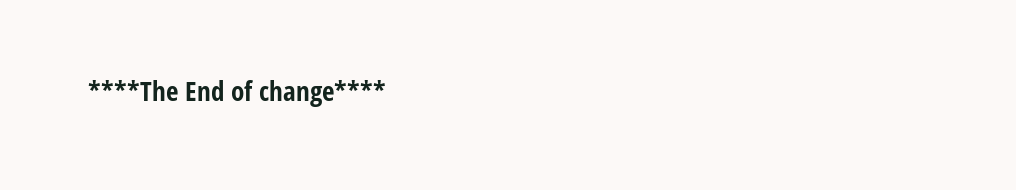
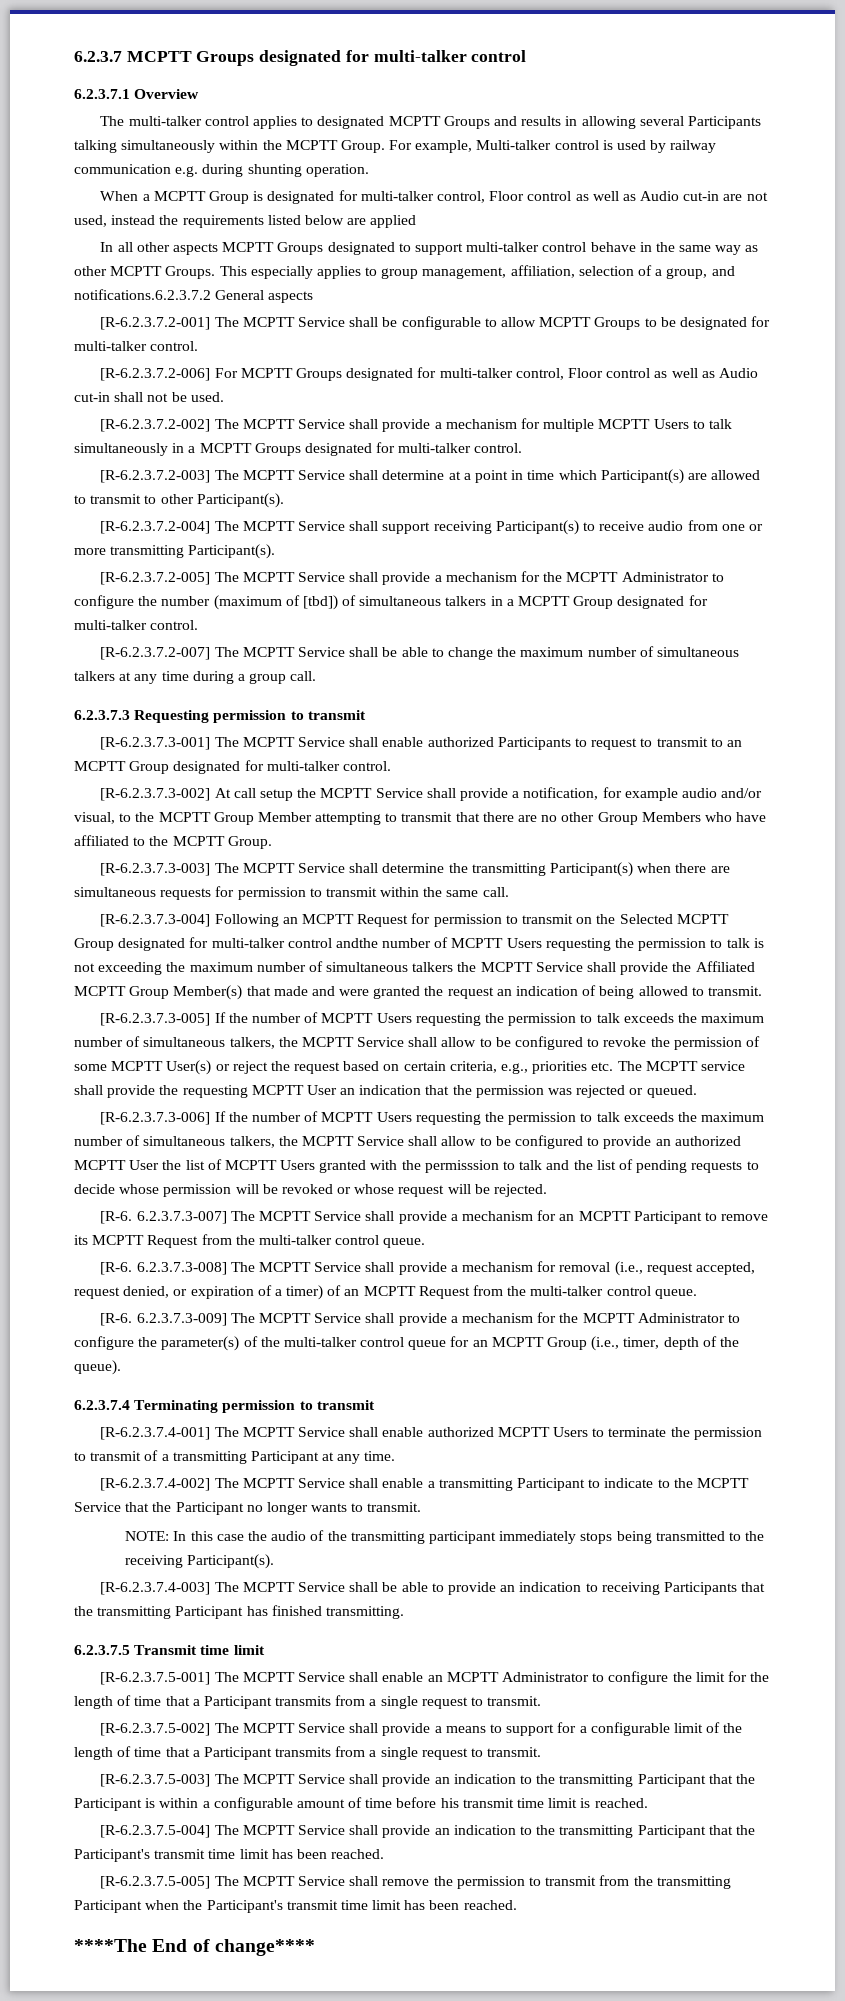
+ 6.2.3.7 MCPTT Groups designated for multi-talker control
+ 6.2.3.7.1 Overview
+ The multi-talker control applies to designated MCPTT Groups and results in allowing several Participants talking simultaneously within the MCPTT Group. For example, Multi-talker control is used by railway communication e.g. during shunting operation.
+ When a MCPTT Group is designated for multi-talker control, Floor control as well as Audio cut-in are not used, instead the requirements listed below are applied
+ In all other aspects MCPTT Groups designated to support multi-talker control behave in the same way as other MCPTT Groups. This especially applies to group management, affiliation, selection of a group, and notifications.6.2.3.7.2 General aspects
+ [R-6.2.3.7.2-001] The MCPTT Service shall be configurable to allow MCPTT Groups to be designated for multi-talker control.
+ [R-6.2.3.7.2-006] For MCPTT Groups designated for multi-talker control, Floor control as well as Audio cut-in shall not be used.
+ [R-6.2.3.7.2-002] The MCPTT Service shall provide a mechanism for multiple MCPTT Users to talk simultaneously in a MCPTT Groups designated for multi-talker control.
+ [R-6.2.3.7.2-003] The MCPTT Service shall determine at a point in time which Participant(s) are allowed to transmit to other Participant(s).
+ [R-6.2.3.7.2-004] The MCPTT Service shall support receiving Participant(s) to receive audio from one or more transmitting Participant(s).
+ [R-6.2.3.7.2-005] The MCPTT Service shall provide a mechanism for the MCPTT Administrator to configure the number (maximum of [tbd]) of simultaneous talkers in a MCPTT Group designated for multi-talker control.
+ [R-6.2.3.7.2-007] The MCPTT Service shall be able to change the maximum number of simultaneous talkers at any time during a group call.
+ 6.2.3.7.3 Requesting permission to transmit
+ [R-6.2.3.7.3-001] The MCPTT Service shall enable authorized Participants to request to transmit to an MCPTT Group designated for multi-talker control.
+ [R-6.2.3.7.3-002] At call setup the MCPTT Service shall provide a notification, for example audio and/or visual, to the MCPTT Group Member attempting to transmit that there are no other Group Members who have affiliated to the MCPTT Group.
+ [R-6.2.3.7.3-003] The MCPTT Service shall determine the transmitting Participant(s) when there are simultaneous requests for permission to transmit within the same call.
+ [R-6.2.3.7.3-004] Following an MCPTT Request for permission to transmit on the Selected MCPTT Group designated for multi-talker control andthe number of MCPTT Users requesting the permission to talk is not exceeding the maximum number of simultaneous talkers the MCPTT Service shall provide the Affiliated MCPTT Group Member(s) that made and were granted the request an indication of being allowed to transmit.
+ [R-6.2.3.7.3-005] If the number of MCPTT Users requesting the permission to talk exceeds the maximum number of simultaneous talkers, the MCPTT Service shall allow to be configured to revoke the permission of some MCPTT User(s) or reject the request based on certain criteria, e.g., priorities etc. The MCPTT service shall provide the requesting MCPTT User an indication that the permission was rejected or queued.
+ [R-6.2.3.7.3-006] If the number of MCPTT Users requesting the permission to talk exceeds the maximum number of simultaneous talkers, the MCPTT Service shall allow to be configured to provide an authorized MCPTT User the list of MCPTT Users granted with the permisssion to talk and the list of pending requests to decide whose permission will be revoked or whose request will be rejected.
+ [R-6. 6.2.3.7.3-007] The MCPTT Service shall provide a mechanism for an MCPTT Participant to remove its MCPTT Request from the multi-talker control queue.
+ [R-6. 6.2.3.7.3-008] The MCPTT Service shall provide a mechanism for removal (i.e., request accepted, request denied, or expiration of a timer) of an MCPTT Request from the multi-talker control queue.
+ [R-6. 6.2.3.7.3-009] The MCPTT Service shall provide a mechanism for the MCPTT Administrator to configure the parameter(s) of the multi-talker control queue for an MCPTT Group (i.e., timer, depth of the queue).
+ 6.2.3.7.4 Terminating permission to transmit
+ [R-6.2.3.7.4-001] The MCPTT Service shall enable authorized MCPTT Users to terminate the permission to transmit of a transmitting Participant at any time.
+ [R-6.2.3.7.4-002] The MCPTT Service shall enable a transmitting Participant to indicate to the MCPTT Service that the Participant no longer wants to transmit.
+ NOTE: In this case the audio of the transmitting participant immediately stops being transmitted to the receiving Participant(s).
+ [R-6.2.3.7.4-003] The MCPTT Service shall be able to provide an indication to receiving Participants that the transmitting Participant has finished transmitting.
+ 6.2.3.7.5 Transmit time limit
+ [R-6.2.3.7.5-001] The MCPTT Service shall enable an MCPTT Administrator to configure the limit for the length of time that a Participant transmits from a single request to transmit.
+ [R-6.2.3.7.5-002] The MCPTT Service shall provide a means to support for a configurable limit of the length of time that a Participant transmits from a single request to transmit.
+ [R-6.2.3.7.5-003] The MCPTT Service shall provide an indication to the transmitting Participant that the Participant is within a configurable amount of time before his transmit time limit is reached.
+ [R-6.2.3.7.5-004] The MCPTT Service shall provide an indication to the transmitting Participant that the Participant's transmit time limit has been reached.
+ [R-6.2.3.7.5-005] The MCPTT Service shall remove the permission to transmit from the transmitting Participant when the Participant's transmit time limit has been reached.

